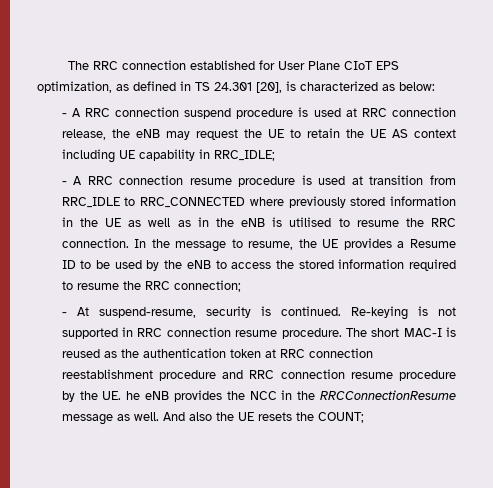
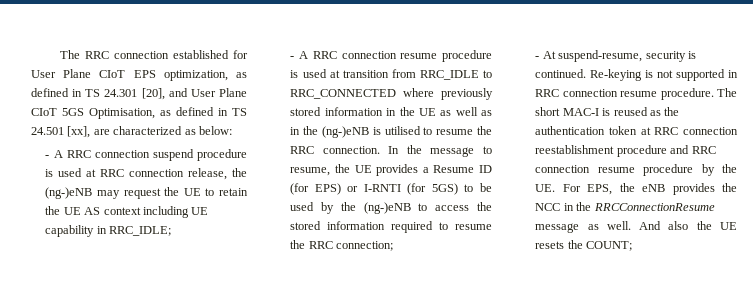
- The RRC connection established for User Plane CIoT EPS optimization, as defined in TS 24.301 [20], is characterized as below:
+ The RRC connection established for User Plane CIoT EPS optimization, as defined in TS 24.301 [20], and User Plane CIoT 5GS Optimisation, as defined in TS 24.501 [xx], are characterized as below:
- - A RRC connection suspend procedure is used at RRC connection release, the eNB may request the UE to retain the UE AS context including UE capability in RRC_IDLE;
+ - A RRC connection suspend procedure is used at RRC connection release, the (ng-)eNB may request the UE to retain the UE AS context including UE capability in RRC_IDLE;
- - A RRC connection resume procedure is used at transition from RRC_IDLE to RRC_CONNECTED where previously stored information in the UE as well as in the eNB is utilised to resume the RRC connection.
+ - A RRC connection resume procedure is used at transition from RRC_IDLE to RRC_CONNECTED where previously stored information in the UE as well as in the (ng-)eNB is utilised to resume the RRC connection.
- In the message to resume, the UE provides a Resume ID to be used by the eNB to access the stored information required to resume the RRC connection;
+ In the message to resume, the UE provides a Resume ID (for EPS) or I-RNTI (for 5GS) to be used by the (ng-)eNB to access the stored information required to resume the RRC connection;
- The short MAC-I is reused as the authentication token at RRC connection reestablishment procedure and RRC connection resume procedure by the UE. he eNB provides the NCC in the RRCConnectionResume message as well.
+ The short MAC-I is reused as the authentication token at RRC connection reestablishment procedure and RRC connection resume procedure by the UE. For EPS, the eNB provides the NCC in the RRCConnectionResume message as well.

